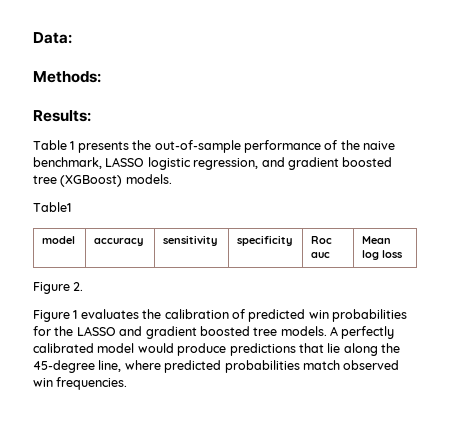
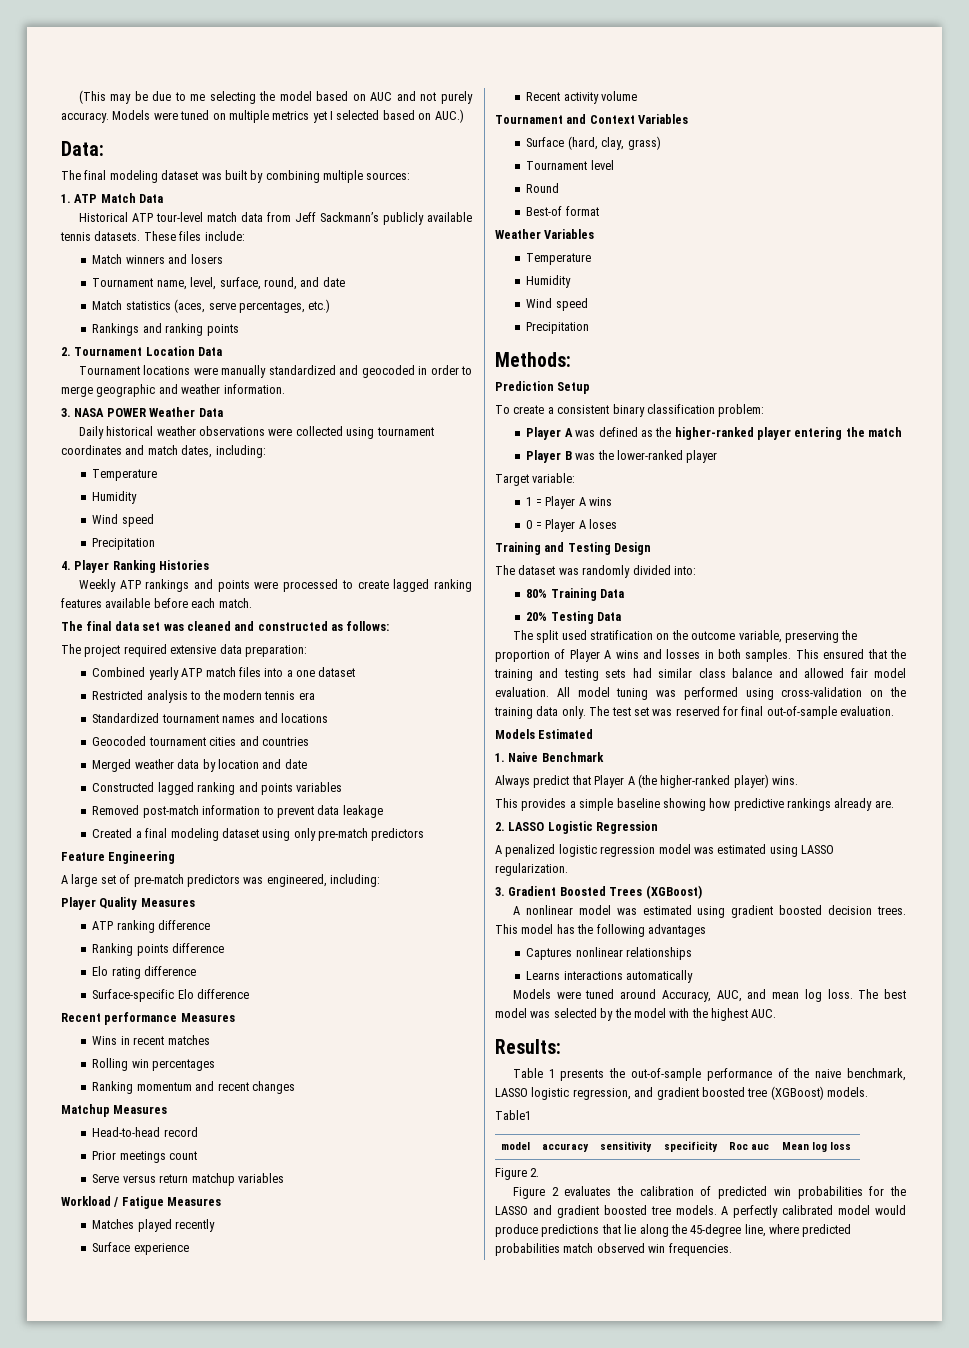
+ (This may be due to me selecting the model based on AUC and not purely accuracy. Models were tuned on multiple metrics yet I selected based on AUC.)
  Data:
+ The final modeling dataset was built by combining multiple sources:
+ 1. ATP Match Data
+ Historical ATP tour-level match data from Jeff Sackmann’s publicly available tennis datasets. These files include:
+ Match winners and losers
+ Tournament name, level, surface, round, and date
+ Match statistics (aces, serve percentages, etc.)
+ Rankings and ranking points
+ 2. Tournament Location Data
+ Tournament locations were manually standardized and geocoded in order to merge geographic and weather information.
+ 3. NASA POWER Weather Data
+ Daily historical weather observations were collected using tournament coordinates and match dates, including:
+ Temperature
+ Humidity
+ Wind speed
+ Precipitation
+ 4. Player Ranking Histories
+ Weekly ATP rankings and points were processed to create lagged ranking features available before each match.
+ The final data set was cleaned and constructed as follows:
+ The project required extensive data preparation:
+ Combined yearly ATP match files into a one dataset
+ Restricted analysis to the modern tennis era
+ Standardized tournament names and locations
+ Geocoded tournament cities and countries
+ Merged weather data by location and date
+ Constructed lagged ranking and points variables
+ Removed post-match information to prevent data leakage
+ Created a final modeling dataset using only pre-match predictors
+ Feature Engineering
+ A large set of pre-match predictors was engineered, including:
+ Player Quality Measures
+ ATP ranking difference
+ Ranking points difference
+ Elo rating difference
+ Surface-specific Elo difference
+ Recent performance Measures
+ Wins in recent matches
+ Rolling win percentages
+ Ranking momentum and recent changes
+ Matchup Measures
+ Head-to-head record
+ Prior meetings count
+ Serve versus return matchup variables
+ Workload / Fatigue Measures
+ Matches played recently
+ Surface experience
+ Recent activity volume
+ Tournament and Context Variables
+ Surface (hard, clay, grass)
+ Tournament level
+ Round
+ Best-of format
+ Weather Variables
+ Temperature
+ Humidity
+ Wind speed
+ Precipitation
  Methods:
+ Prediction Setup
+ To create a consistent binary classification problem:
+ Player A was defined as the higher-ranked player entering the match
+ Player B was the lower-ranked player
+ Target variable:
+ 1 = Player A wins
+ 0 = Player A loses
+ Training and Testing Design
+ The dataset was randomly divided into:
+ 80% Training Data
+ 20% Testing Data
+ The split used stratification on the outcome variable, preserving the proportion of Player A wins and losses in both samples. This ensured that the training and testing sets had similar class balance and allowed fair model evaluation. All model tuning was performed using cross-validation on the training data only. The test set was reserved for final out-of-sample evaluation.
+ Models Estimated
+ 1. Naive Benchmark
+ Always predict that Player A (the higher-ranked player) wins.
+ This provides a simple baseline showing how predictive rankings already are.
+ 2. LASSO Logistic Regression
+ A penalized logistic regression model was estimated using LASSO regularization.
+ 3. Gradient Boosted Trees (XGBoost)
+ A nonlinear model was estimated using gradient boosted decision trees. This model has the following advantages
+ Captures nonlinear relationships
+ Learns interactions automatically
+ Models were tuned around Accuracy, AUC, and mean log loss. The best model was selected by the model with the highest AUC.
- Figure 1 evaluates the calibration of predicted win probabilities for the LASSO and gradient boosted tree models.
+ Figure 2 evaluates the calibration of predicted win probabilities for the LASSO and gradient boosted tree models.

